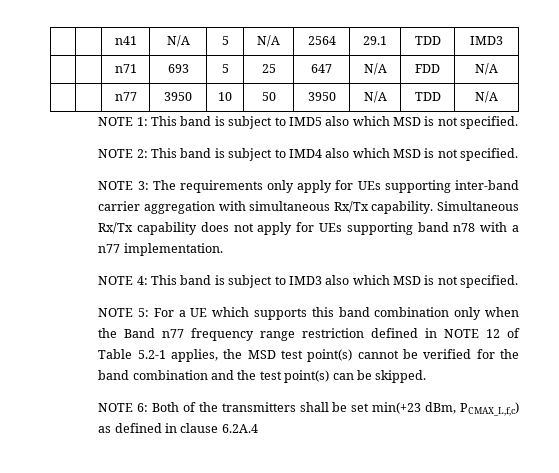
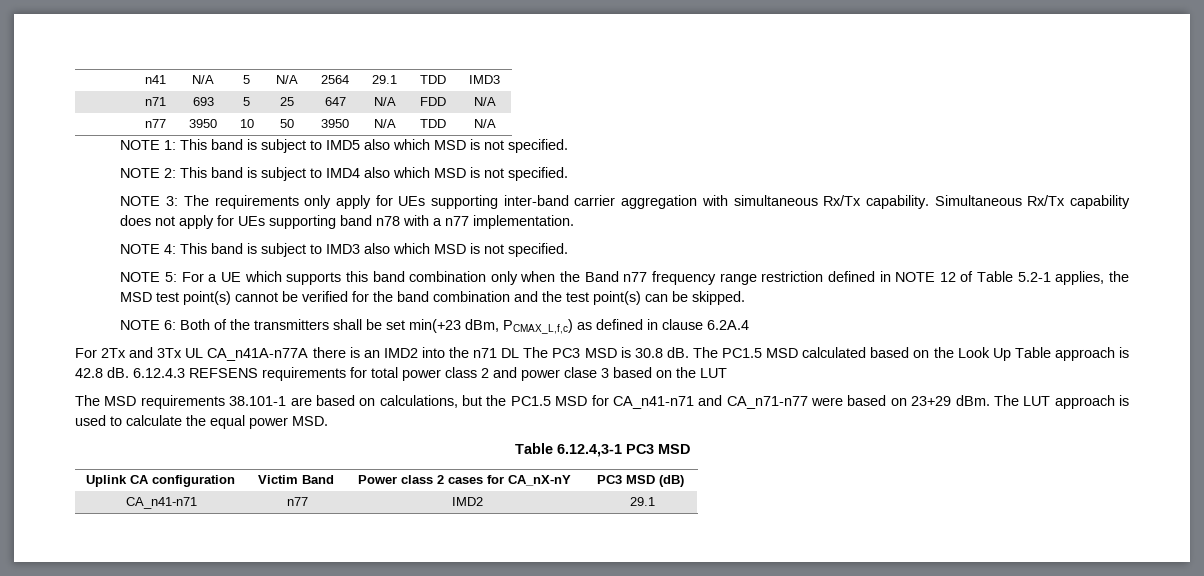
+ For 2Tx and 3Tx UL CA_n41A-n77A there is an IMD2 into the n71 DL The PC3 MSD is 30.8 dB. The PC1.5 MSD calculated based on the Look Up Table approach is 42.8 dB. 6.12.4.3 REFSENS requirements for total power class 2 and power clase 3 based on the LUT
+ The MSD requirements 38.101-1 are based on calculations, but the PC1.5 MSD for CA_n41-n71 and CA_n71-n77 were based on 23+29 dBm. The LUT approach is used to calculate the equal power MSD.
+ Table 6.12.4,3-1 PC3 MSD
+ Uplink CA configuration | Victim Band | Power class 2 cases for CA_nX-nY | PC3 MSD (dB)
+ CA_n41-n71 | n77 | IMD2 | 29.1

